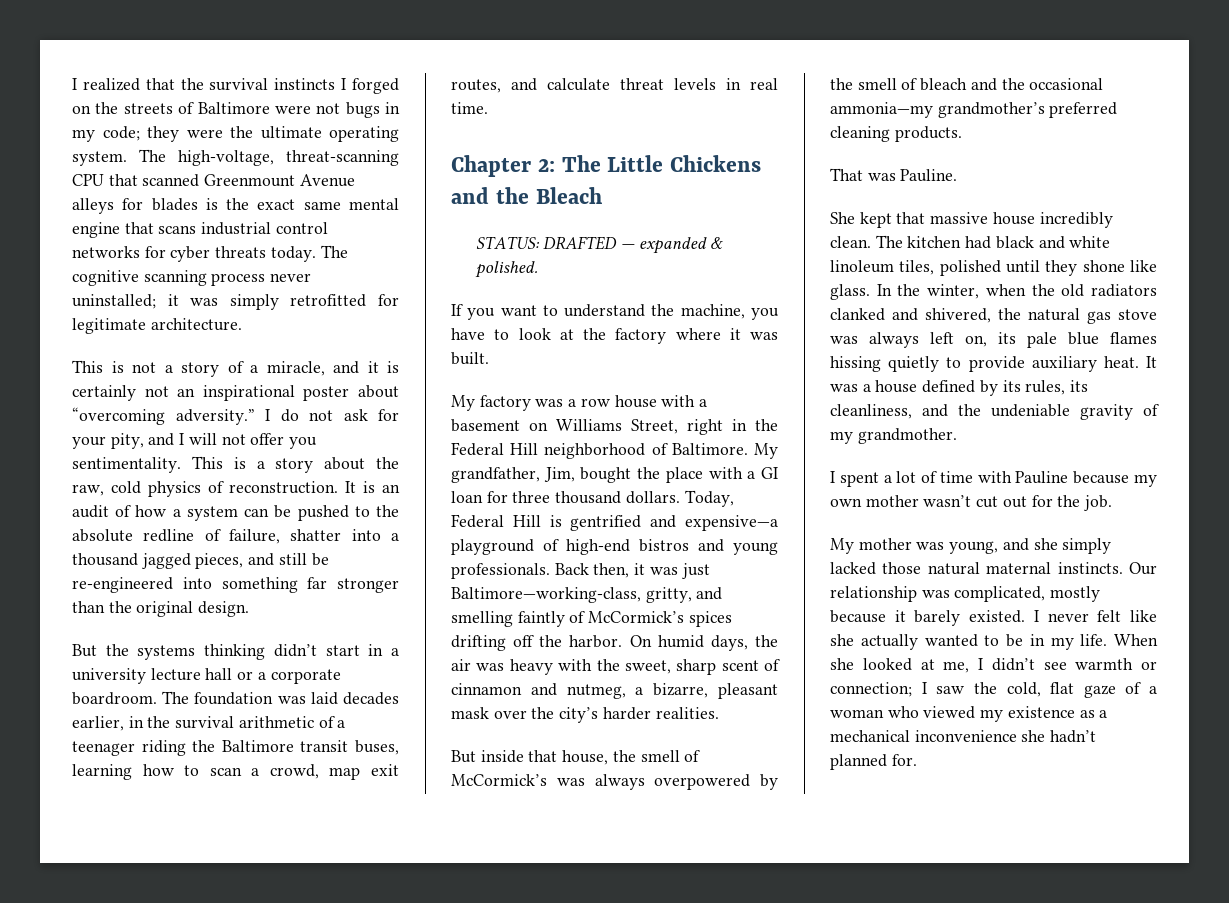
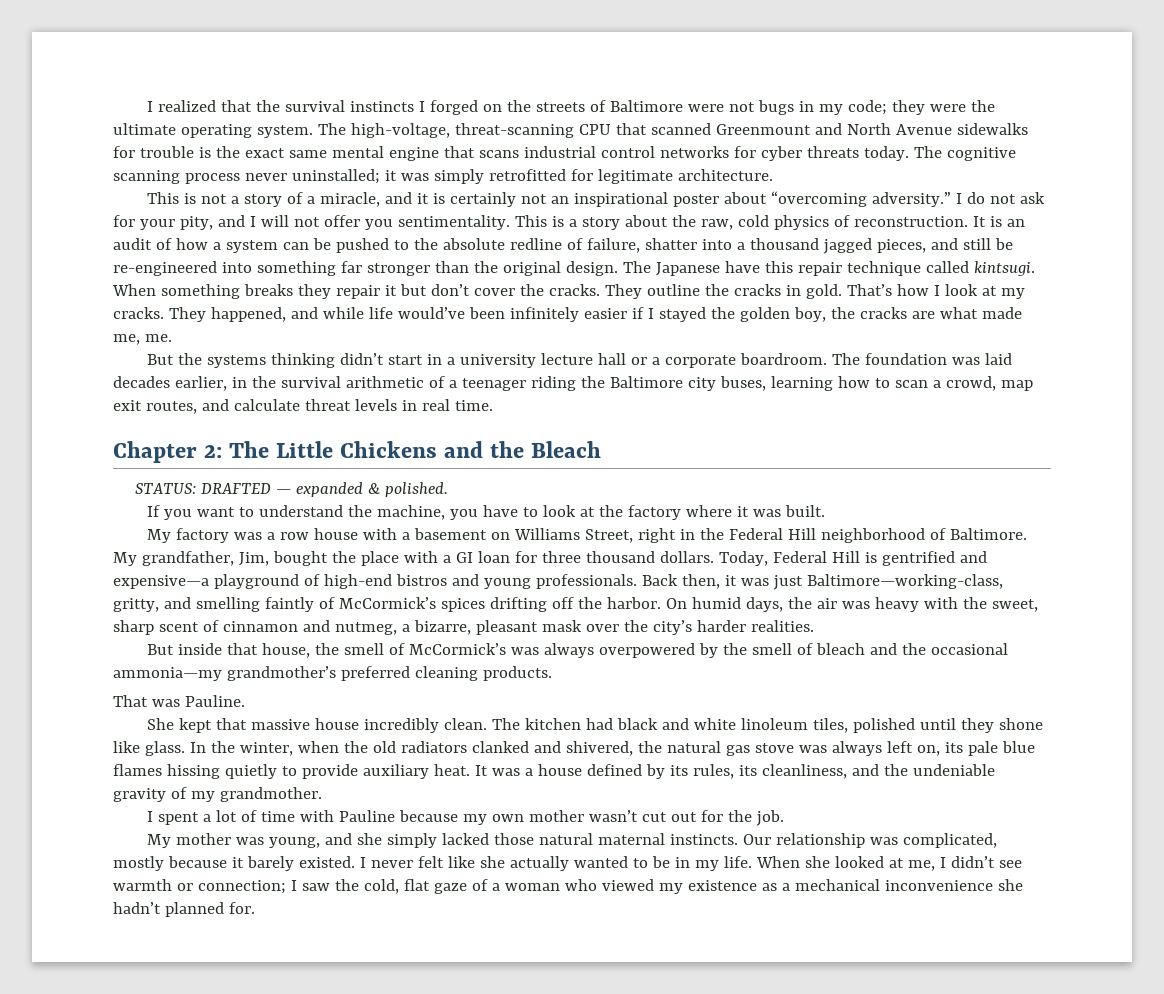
- The high-voltage, threat-scanning CPU that scanned Greenmount Avenue alleys for blades is the exact same mental engine that scans industrial control networks for cyber threats today.
+ The high-voltage, threat-scanning CPU that scanned Greenmount and North Avenue sidewalks for trouble is the exact same mental engine that scans industrial control networks for cyber threats today.
+ The Japanese have this repair technique called kintsugi. When something breaks they repair it but don’t cover the cracks. They outline the cracks in gold. That’s how I look at my cracks. They happened, and while life would’ve been infinitely easier if I stayed the golden boy, the cracks are what made me, me.
- The foundation was laid decades earlier, in the survival arithmetic of a teenager riding the Baltimore transit buses, learning how to scan a crowd, map exit routes, and calculate threat levels in real time.
+ The foundation was laid decades earlier, in the survival arithmetic of a teenager riding the Baltimore city buses, learning how to scan a crowd, map exit routes, and calculate threat levels in real time.

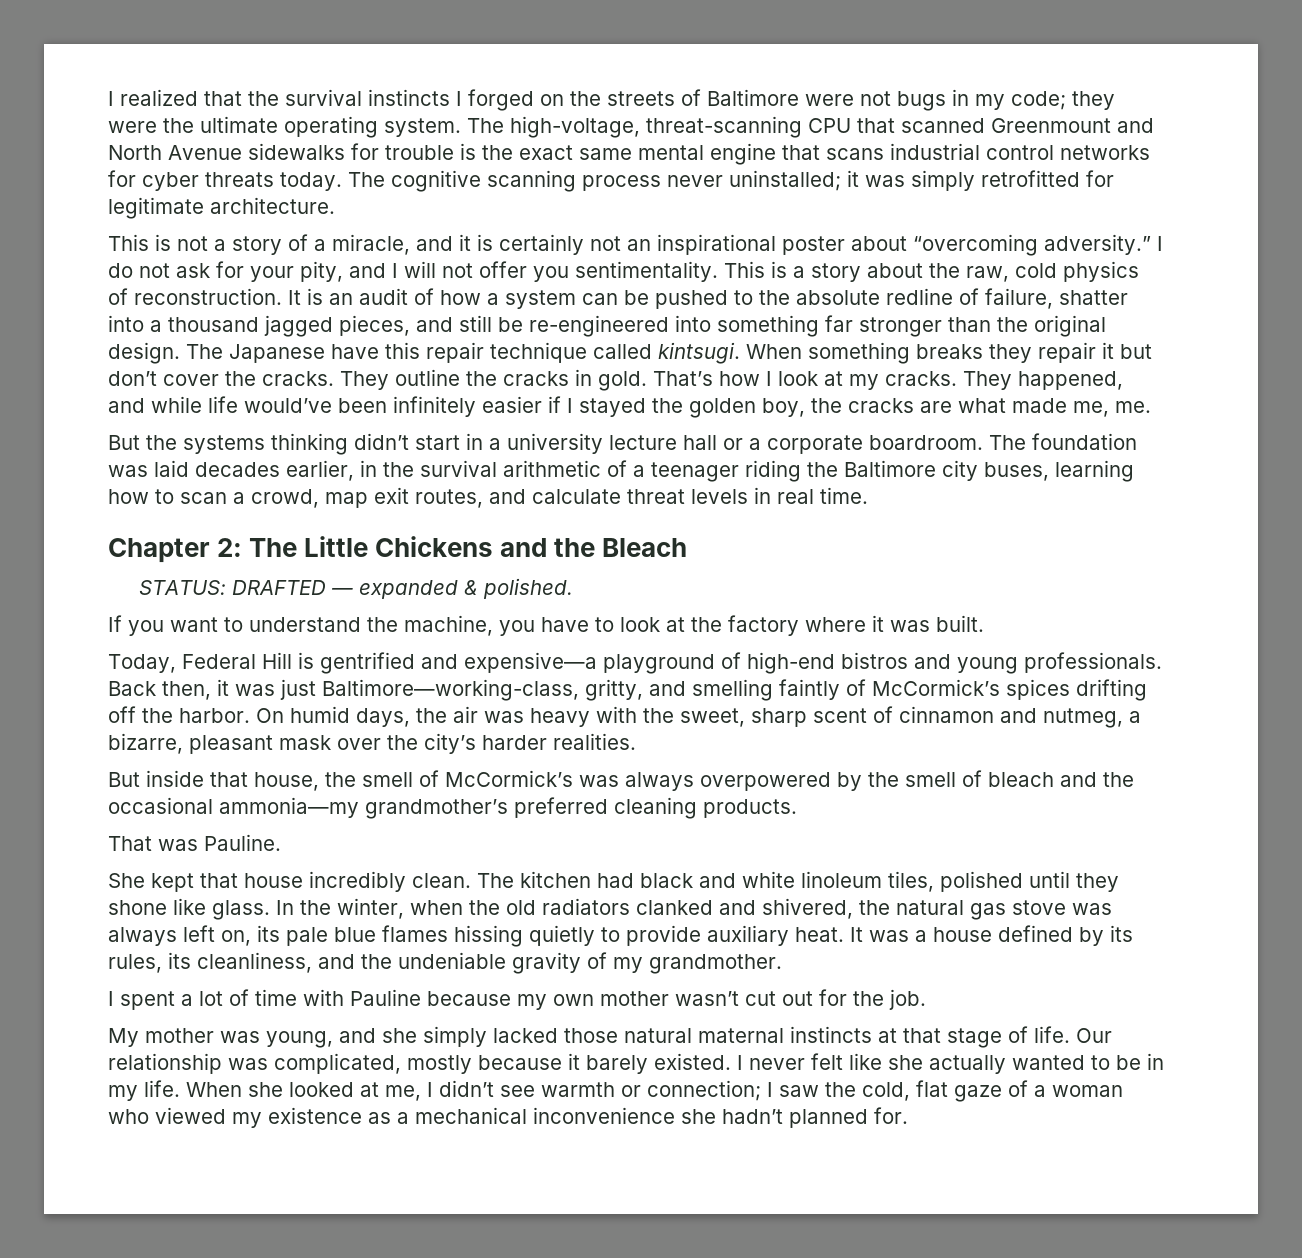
- My factory was a row house with a basement on Williams Street, right in the Federal Hill neighborhood of Baltimore. My grandfather, Jim, bought the place with a GI loan for three thousand dollars.
- She kept that massive house incredibly clean.
+ She kept that house incredibly clean.
- My mother was young, and she simply lacked those natural maternal instincts.
+ My mother was young, and she simply lacked those natural maternal instincts at that stage of life.

